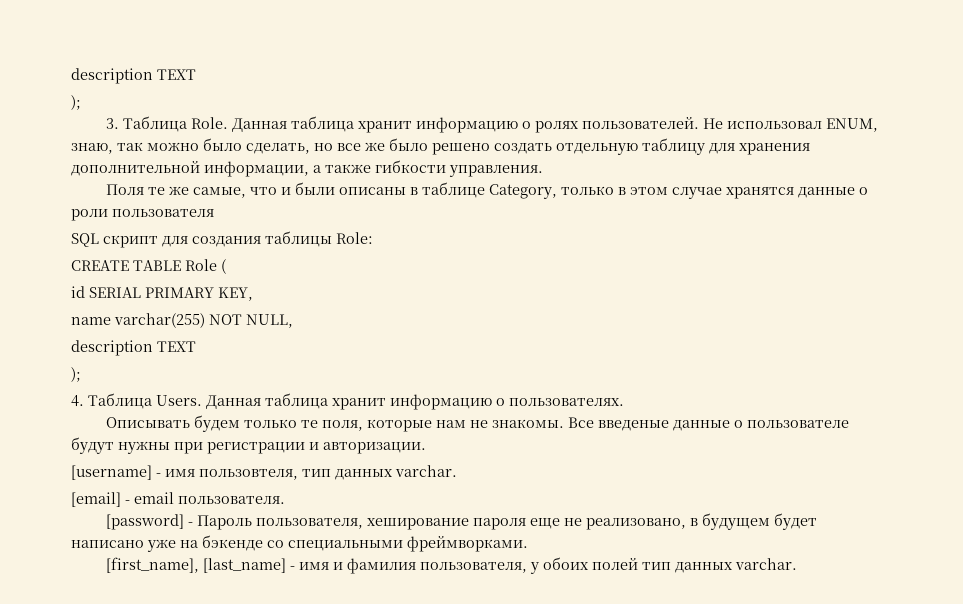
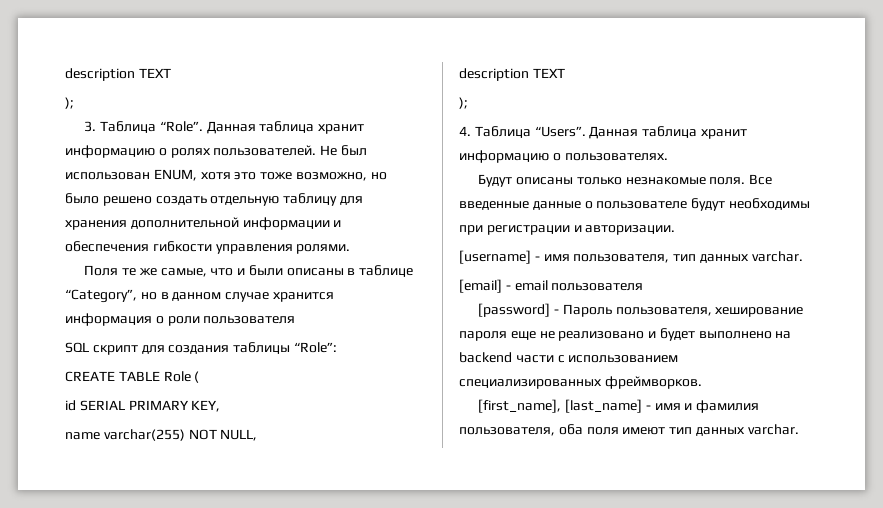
- 3. Таблица Role.
+ 3. Таблица “Role”.
- Не использовал ENUM, знаю, так можно было сделать, но все же было решено создать отдельную таблицу для хранения дополнительной информации, а также гибкости управления.
+ Не был использован ENUM, хотя это тоже возможно, но было решено создать отдельную таблицу для хранения дополнительной информации и обеспечения гибкости управления ролями.
- Поля те же самые, что и были описаны в таблице Сategory, только в этом случае хранятся данные о роли пользователя
+ Поля те же самые, что и были описаны в таблице “Сategory”, но в данном случае хранится информация о роли пользователя
- SQL скрипт для создания таблицы Role:
+ SQL скрипт для создания таблицы “Role”:
- 4. Таблица Users.
+ 4. Таблица “Users”.
- Описывать будем только те поля, которые нам не знакомы. Все введеные данные о пользователе будут нужны при регистрации и авторизации.
+ Будут описаны только незнакомые поля. Все введенные данные о пользователе будут необходимы при регистрации и авторизации.
- [username] - имя пользовтеля, тип данных varchar.
+ [username] - имя пользователя, тип данных varchar.
- [email] - email пользователя.
+ [email] - email пользователя
- [password] - Пароль пользователя, хеширование пароля еще не реализовано, в будущем будет написано уже на бэкенде со специальными фреймворками.
+ [password] - Пароль пользователя, хеширование пароля еще не реализовано и будет выполнено на backend части с использованием специализированных фреймворков.
- [first_name], [last_name] - имя и фамилия пользователя, у обоих полей тип данных varchar.
+ [first_name], [last_name] - имя и фамилия пользователя, оба поля имеют тип данных varchar.

